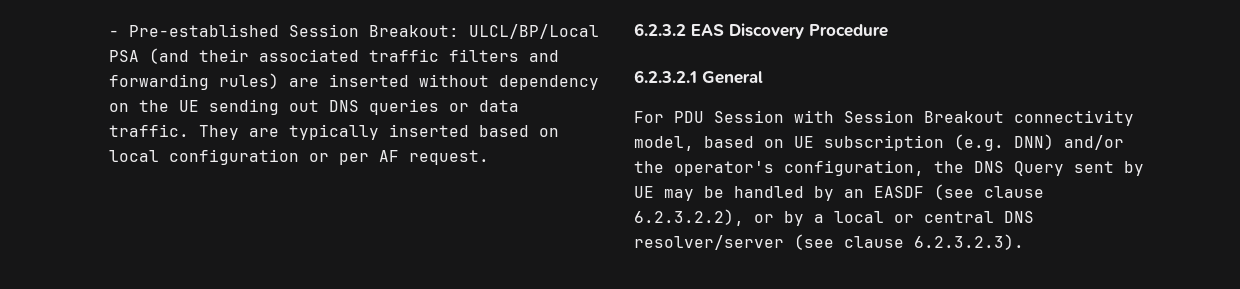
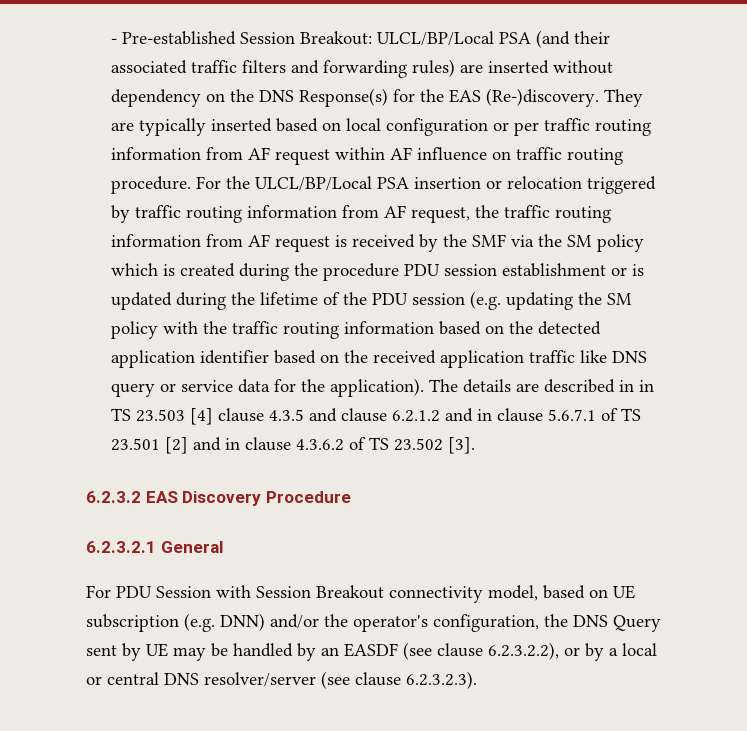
- - Pre-established Session Breakout: ULCL/BP/Local PSA (and their associated traffic filters and forwarding rules) are inserted without dependency on the UE sending out DNS queries or data traffic.
+ - Pre-established Session Breakout: ULCL/BP/Local PSA (and their associated traffic filters and forwarding rules) are inserted without dependency on the DNS Response(s) for the EAS (Re-)discovery.
- They are typically inserted based on local configuration or per AF request.
+ They are typically inserted based on local configuration or per traffic routing information from AF request within AF influence on traffic routing procedure. For the ULCL/BP/Local PSA insertion or relocation triggered by traffic routing information from AF request, the traffic routing information from AF request is received by the SMF via the SM policy which is created during the procedure PDU session establishment or is updated during the lifetime of the PDU session (e.g. updating the SM policy with the traffic routing information based on the detected application identifier based on the received application traffic like DNS query or service data for the application). The details are described in in TS 23.503 [4] clause 4.3.5 and clause 6.2.1.2 and in clause 5.6.7.1 of TS 23.501 [2] and in clause 4.3.6.2 of TS 23.502 [3].

